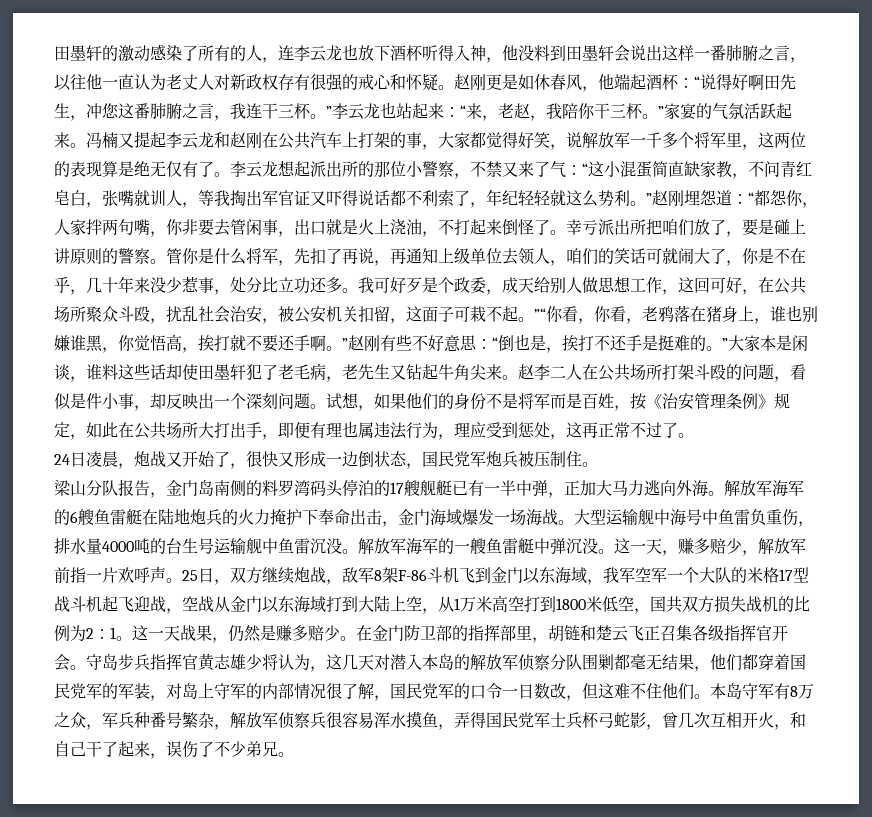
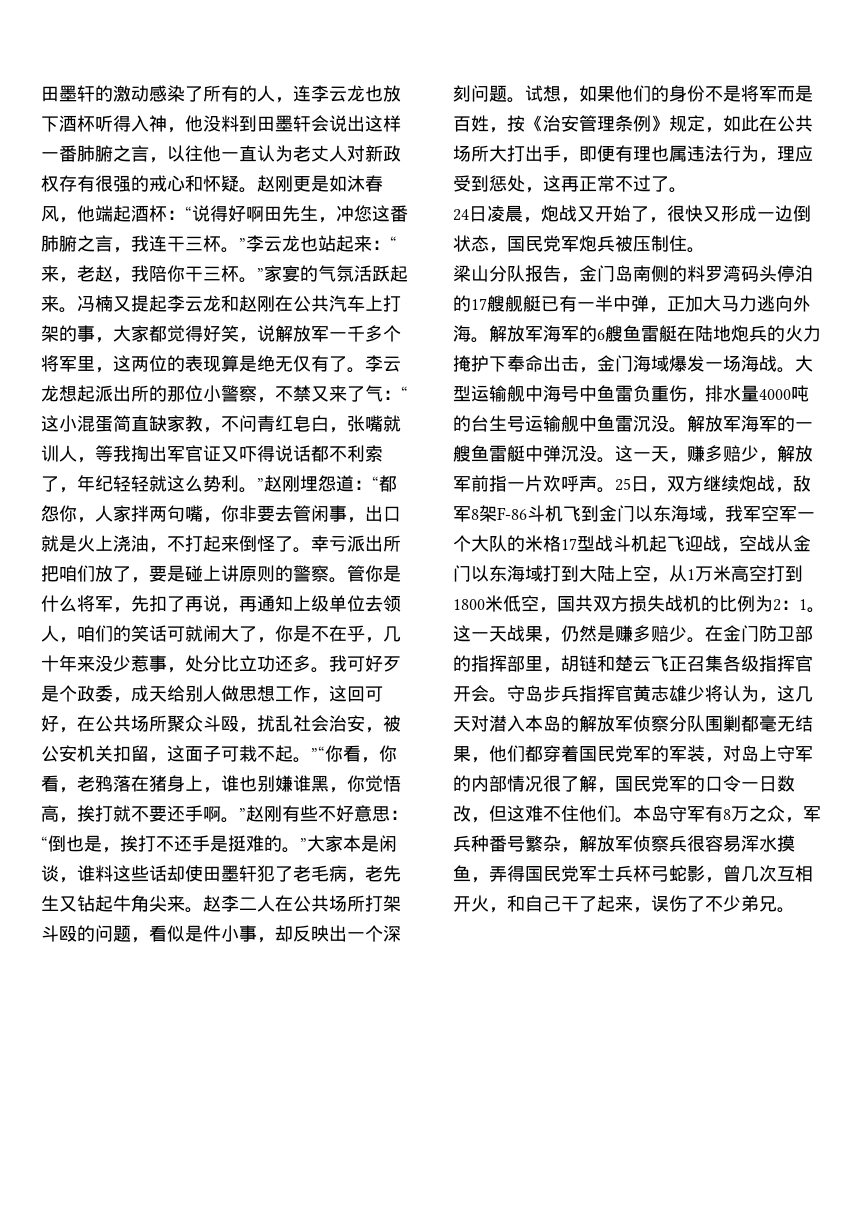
- 赵刚更是如休春风，他端起酒杯：“说得好啊田先生，冲您这番肺腑之言，我连干三杯。”李云龙也站起来：“来，老赵，我陪你干三杯。”家宴的气氛活跃起来。
+ 赵刚更是如沐春风，他端起酒杯：“说得好啊田先生，冲您这番肺腑之言，我连干三杯。”李云龙也站起来：“来，老赵，我陪你干三杯。”家宴的气氛活跃起来。

